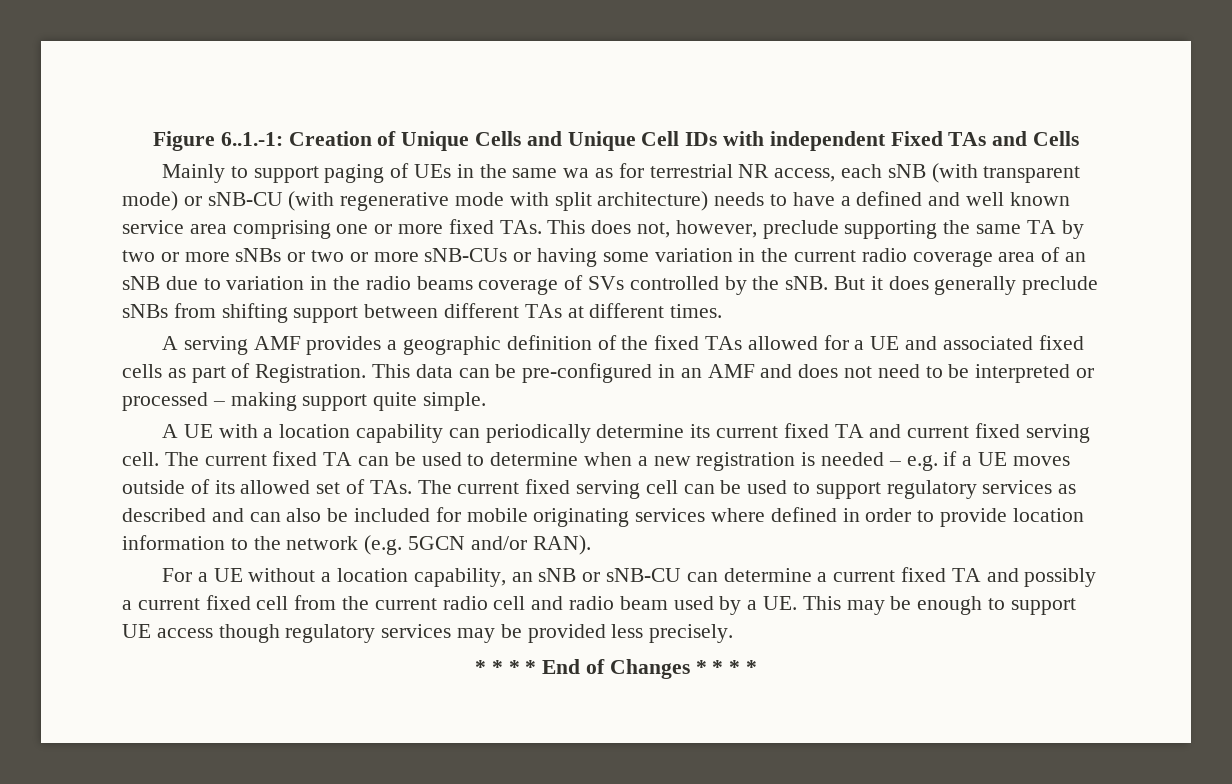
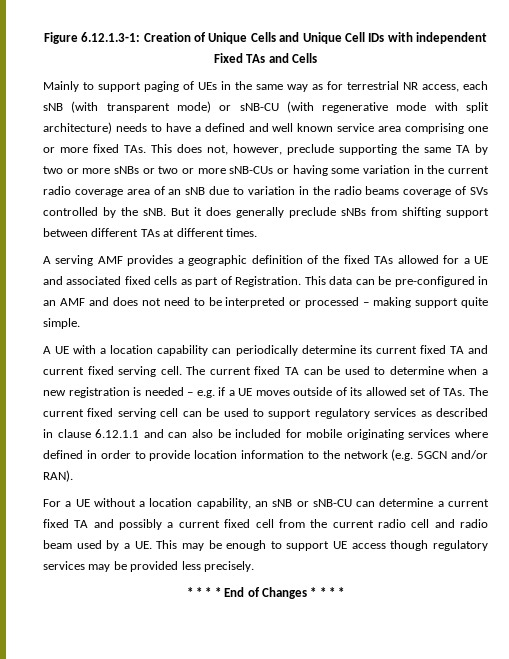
- Figure 6..1.-1: Creation of Unique Cells and Unique Cell IDs with independent Fixed TAs and Cells
+ Figure 6.12.1.3-1: Creation of Unique Cells and Unique Cell IDs with independent Fixed TAs and Cells
- Mainly to support paging of UEs in the same wa as for terrestrial NR access, each sNB (with transparent mode) or sNB-CU (with regenerative mode with split architecture) needs to have a defined and well known service area comprising one or more fixed TAs. This does not, however, preclude supporting the same TA by two or more sNBs or two or more sNB-CUs or having some variation in the current radio coverage area of an sNB due to variation in the radio beams coverage of SVs controlled by the sNB.
+ Mainly to support paging of UEs in the same way as for terrestrial NR access, each sNB (with transparent mode) or sNB-CU (with regenerative mode with split architecture) needs to have a defined and well known service area comprising one or more fixed TAs. This does not, however, preclude supporting the same TA by two or more sNBs or two or more sNB-CUs or having some variation in the current radio coverage area of an sNB due to variation in the radio beams coverage of SVs controlled by the sNB.
- The current fixed TA can be used to determine when a new registration is needed – e.g. if a UE moves outside of its allowed set of TAs. The current fixed serving cell can be used to support regulatory services as described and can also be included for mobile originating services where defined in order to provide location information to the network (e.g. 5GCN and/or RAN).
+ The current fixed TA can be used to determine when a new registration is needed – e.g. if a UE moves outside of its allowed set of TAs. The current fixed serving cell can be used to support regulatory services as described in clause 6.12.1.1 and can also be included for mobile originating services where defined in order to provide location information to the network (e.g. 5GCN and/or RAN).

